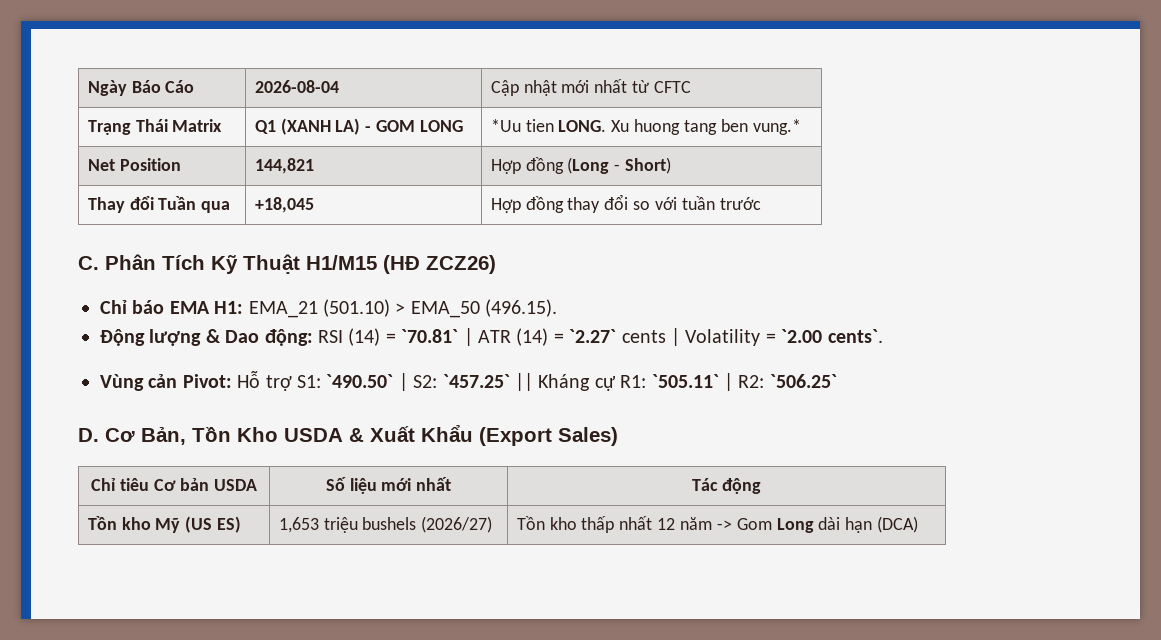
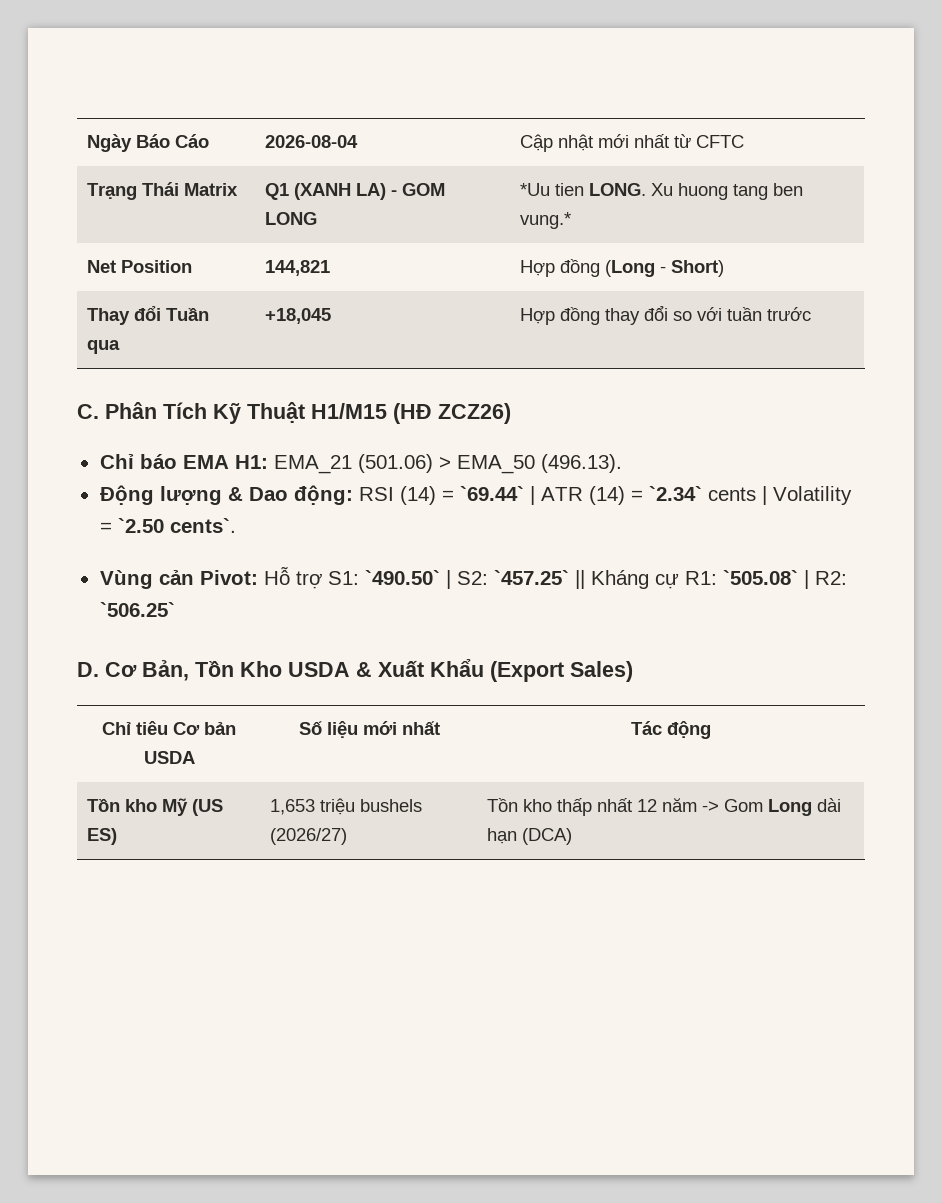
- Chỉ báo EMA H1: EMA_21 (501.10) > EMA_50 (496.15).
+ Chỉ báo EMA H1: EMA_21 (501.06) > EMA_50 (496.13).
- Động lượng & Dao động: RSI (14) = `70.81` | ATR (14) = `2.27` cents | Volatility = `2.00 cents`.
+ Động lượng & Dao động: RSI (14) = `69.44` | ATR (14) = `2.34` cents | Volatility = `2.50 cents`.
- Vùng cản Pivot: Hỗ trợ S1: `490.50` | S2: `457.25` || Kháng cự R1: `505.11` | R2: `506.25`
+ Vùng cản Pivot: Hỗ trợ S1: `490.50` | S2: `457.25` || Kháng cự R1: `505.08` | R2: `506.25`

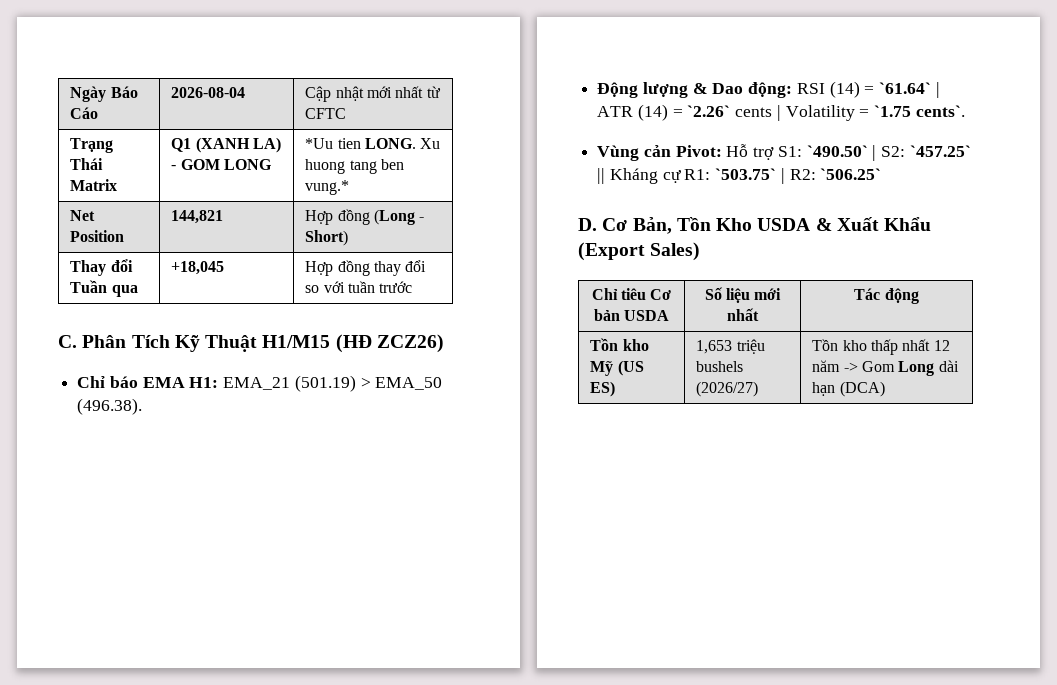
- Chỉ báo EMA H1: EMA_21 (501.06) > EMA_50 (496.13).
+ Chỉ báo EMA H1: EMA_21 (501.19) > EMA_50 (496.38).
- Động lượng & Dao động: RSI (14) = `69.44` | ATR (14) = `2.34` cents | Volatility = `2.50 cents`.
+ Động lượng & Dao động: RSI (14) = `61.64` | ATR (14) = `2.26` cents | Volatility = `1.75 cents`.
- Vùng cản Pivot: Hỗ trợ S1: `490.50` | S2: `457.25` || Kháng cự R1: `505.08` | R2: `506.25`
+ Vùng cản Pivot: Hỗ trợ S1: `490.50` | S2: `457.25` || Kháng cự R1: `503.75` | R2: `506.25`

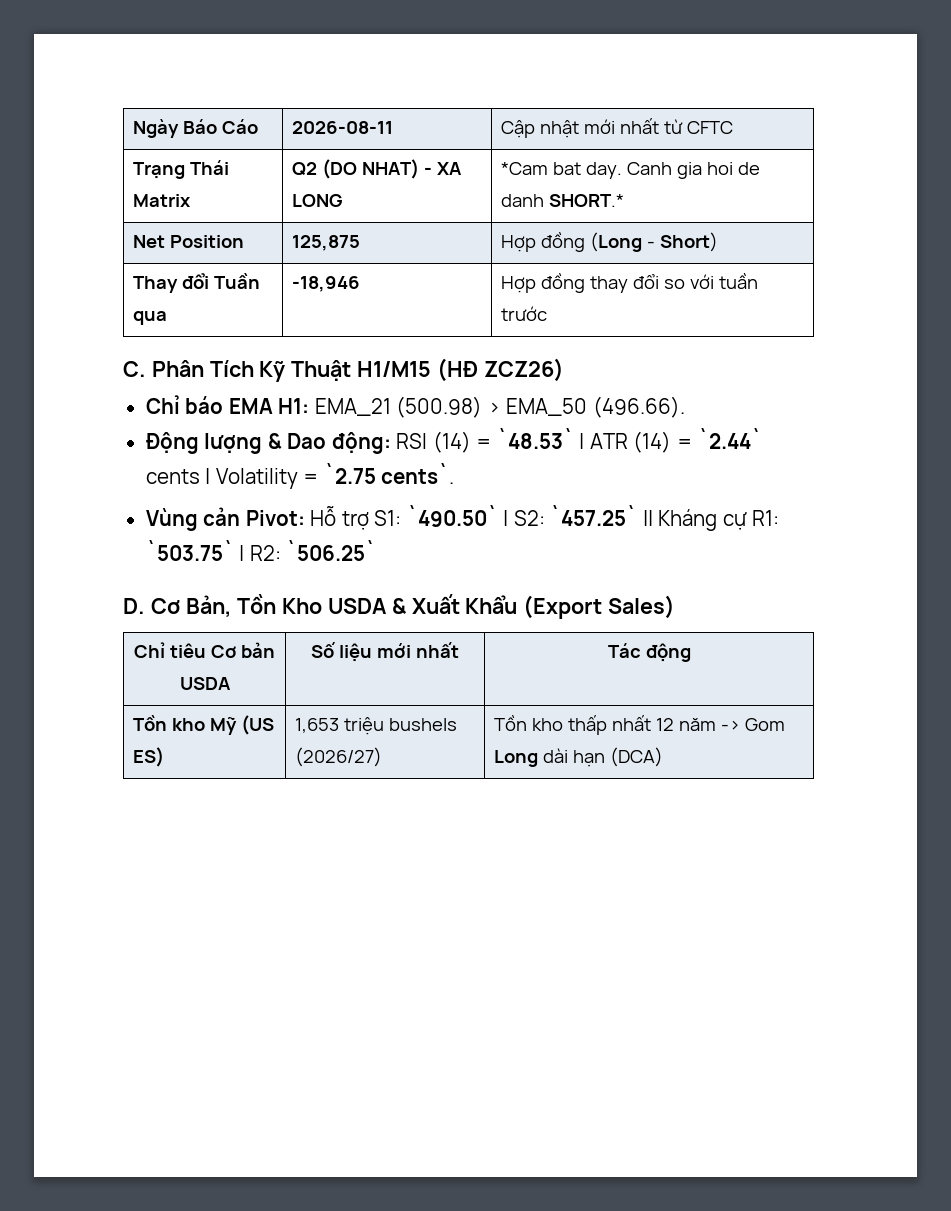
- Ngày Báo Cáo | 2026-08-04 | Cập nhật mới nhất từ CFTC
+ Ngày Báo Cáo | 2026-08-11 | Cập nhật mới nhất từ CFTC
- Trạng Thái Matrix | Q1 (XANH LA) - GOM LONG | *Uu tien LONG. Xu huong tang ben vung.*
+ Trạng Thái Matrix | Q2 (DO NHAT) - XA LONG | *Cam bat day. Canh gia hoi de danh SHORT.*
- Net Position | 144,821 | Hợp đồng (Long - Short)
+ Net Position | 125,875 | Hợp đồng (Long - Short)
- Thay đổi Tuần qua | +18,045 | Hợp đồng thay đổi so với tuần trước
+ Thay đổi Tuần qua | -18,946 | Hợp đồng thay đổi so với tuần trước
- Chỉ báo EMA H1: EMA_21 (501.19) > EMA_50 (496.38).
+ Chỉ báo EMA H1: EMA_21 (500.98) > EMA_50 (496.66).
- Động lượng & Dao động: RSI (14) = `61.64` | ATR (14) = `2.26` cents | Volatility = `1.75 cents`.
+ Động lượng & Dao động: RSI (14) = `48.53` | ATR (14) = `2.44` cents | Volatility = `2.75 cents`.

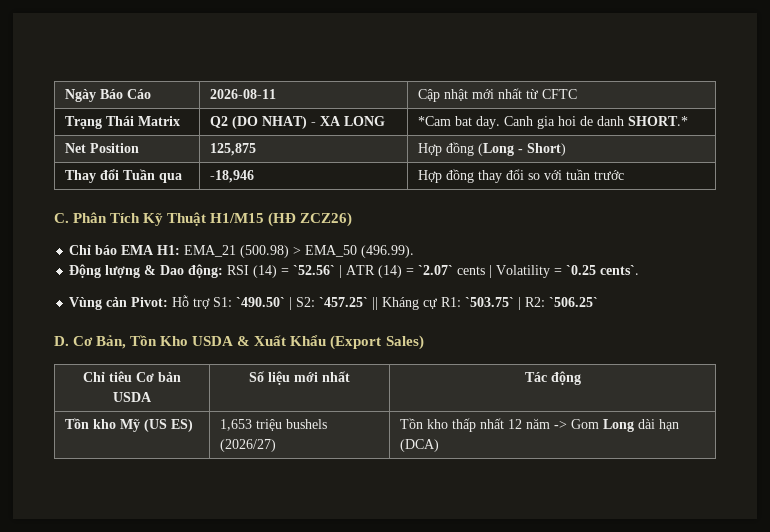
- Chỉ báo EMA H1: EMA_21 (500.98) > EMA_50 (496.66).
+ Chỉ báo EMA H1: EMA_21 (500.98) > EMA_50 (496.99).
- Động lượng & Dao động: RSI (14) = `48.53` | ATR (14) = `2.44` cents | Volatility = `2.75 cents`.
+ Động lượng & Dao động: RSI (14) = `52.56` | ATR (14) = `2.07` cents | Volatility = `0.25 cents`.

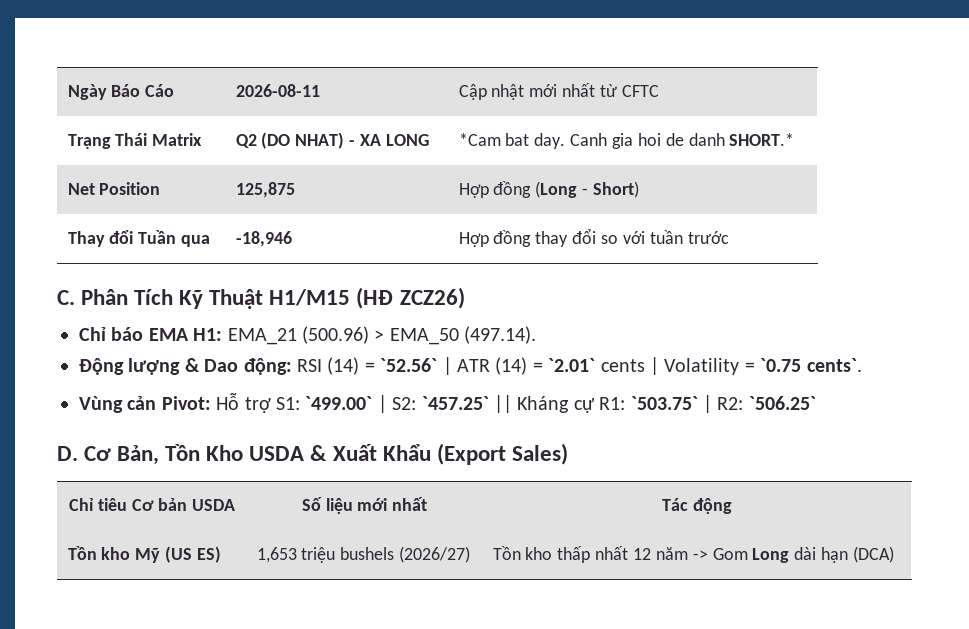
- Chỉ báo EMA H1: EMA_21 (500.98) > EMA_50 (496.99).
+ Chỉ báo EMA H1: EMA_21 (500.96) > EMA_50 (497.14).
- Động lượng & Dao động: RSI (14) = `52.56` | ATR (14) = `2.07` cents | Volatility = `0.25 cents`.
+ Động lượng & Dao động: RSI (14) = `52.56` | ATR (14) = `2.01` cents | Volatility = `0.75 cents`.
- Vùng cản Pivot: Hỗ trợ S1: `490.50` | S2: `457.25` || Kháng cự R1: `503.75` | R2: `506.25`
+ Vùng cản Pivot: Hỗ trợ S1: `499.00` | S2: `457.25` || Kháng cự R1: `503.75` | R2: `506.25`

